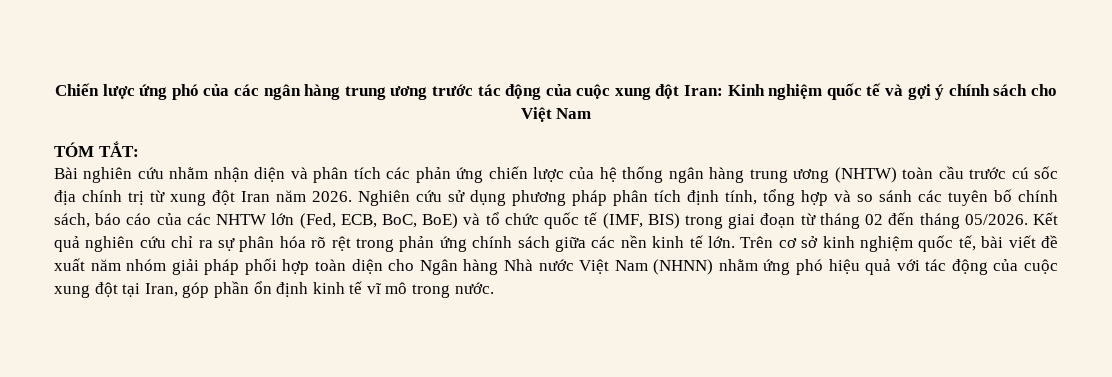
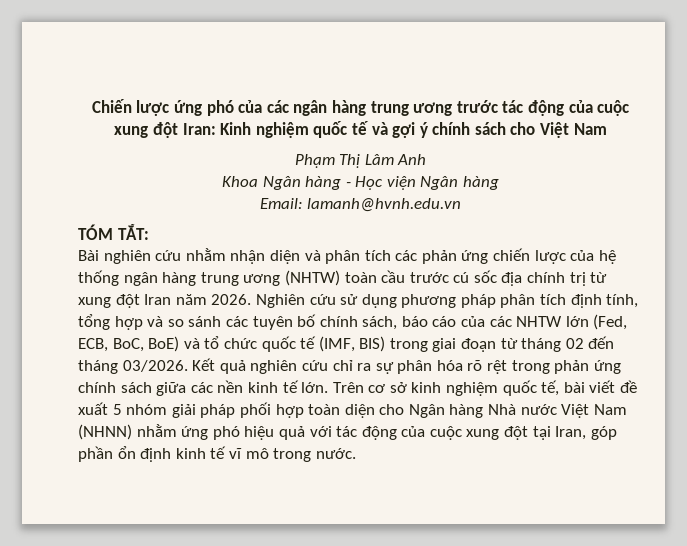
+ Phạm Thị Lâm Anh
+ Khoa Ngân hàng - Học viện Ngân hàng
+ Email: lamanh@hvnh.edu.vn
- Nghiên cứu sử dụng phương pháp phân tích định tính, tổng hợp và so sánh các tuyên bố chính sách, báo cáo của các NHTW lớn (Fed, ECB, BoC, BoE) và tổ chức quốc tế (IMF, BIS) trong giai đoạn từ tháng 02 đến tháng 05/2026.
+ Nghiên cứu sử dụng phương pháp phân tích định tính, tổng hợp và so sánh các tuyên bố chính sách, báo cáo của các NHTW lớn (Fed, ECB, BoC, BoE) và tổ chức quốc tế (IMF, BIS) trong giai đoạn từ tháng 02 đến tháng 03/2026.
- Trên cơ sở kinh nghiệm quốc tế, bài viết đề xuất năm nhóm giải pháp phối hợp toàn diện cho Ngân hàng Nhà nước Việt Nam (NHNN) nhằm ứng phó hiệu quả với tác động của cuộc xung đột tại Iran, góp phần ổn định kinh tế vĩ mô trong nước.
+ Trên cơ sở kinh nghiệm quốc tế, bài viết đề xuất 5 nhóm giải pháp phối hợp toàn diện cho Ngân hàng Nhà nước Việt Nam (NHNN) nhằm ứng phó hiệu quả với tác động của cuộc xung đột tại Iran, góp phần ổn định kinh tế vĩ mô trong nước.

